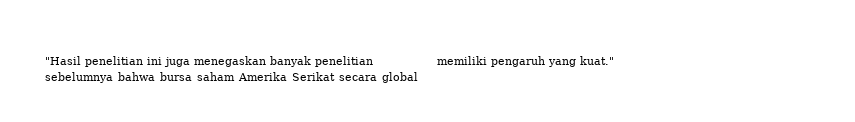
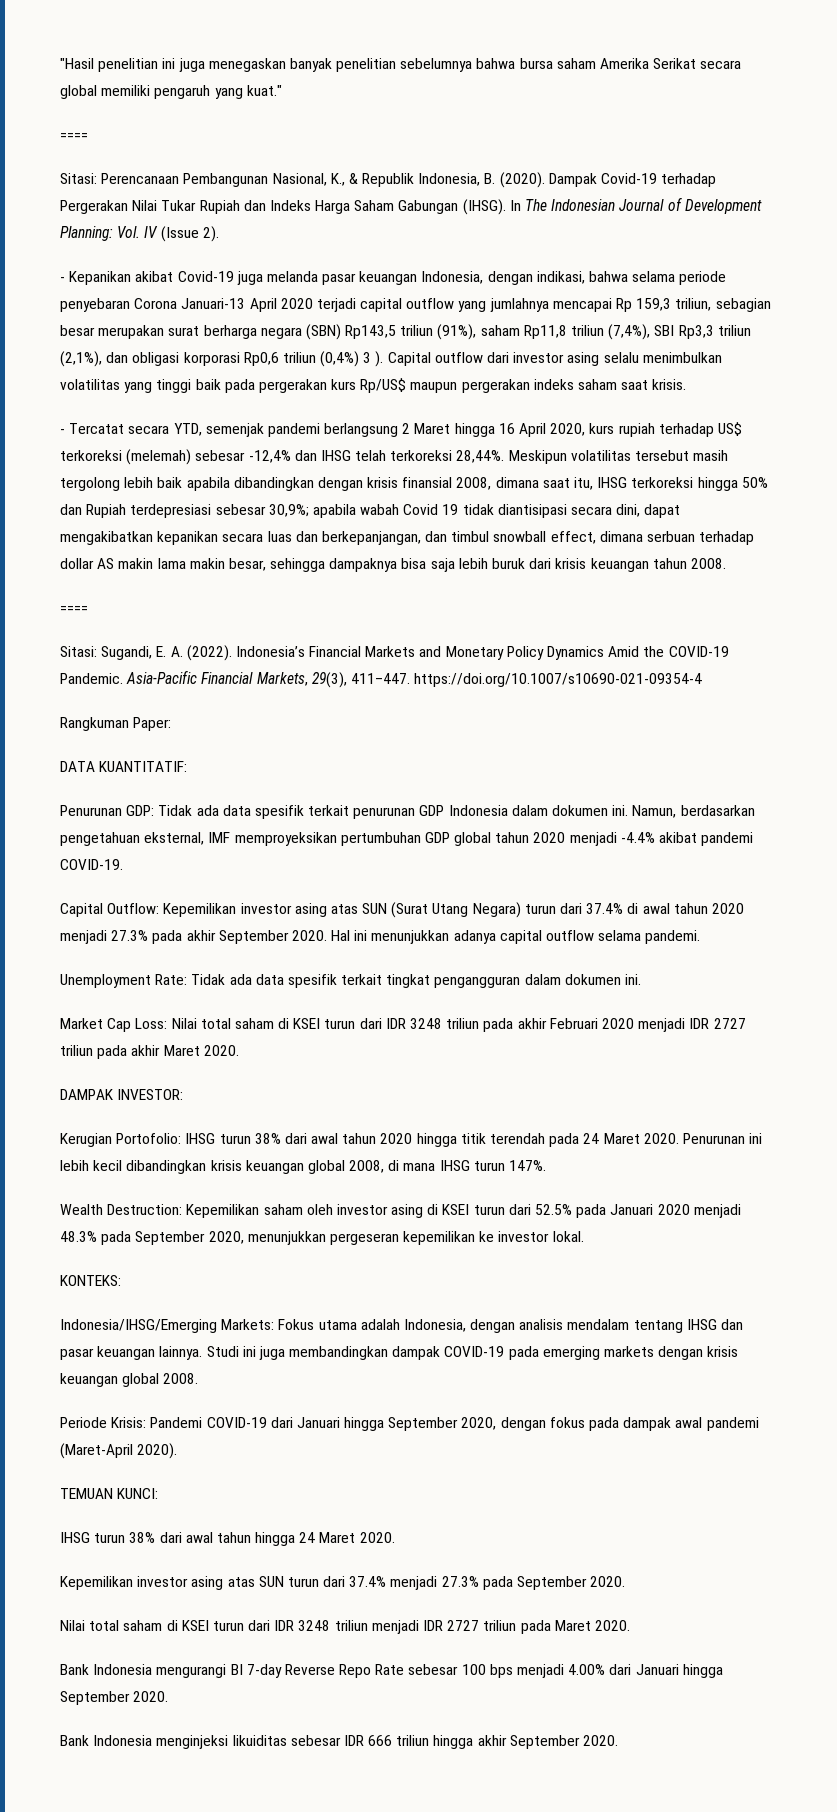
  "Hasil penelitian ini juga menegaskan banyak penelitian sebelumnya bahwa bursa saham Amerika Serikat secara global memiliki pengaruh yang kuat."
+ ====
+ Sitasi: Perencanaan Pembangunan Nasional, K., & Republik Indonesia, B. (2020). Dampak Covid-19 terhadap Pergerakan Nilai Tukar Rupiah dan Indeks Harga Saham Gabungan (IHSG). In The Indonesian Journal of Development Planning: Vol. IV (Issue 2).
+ - Kepanikan akibat Covid-19 juga melanda pasar keuangan Indonesia, dengan indikasi, bahwa selama periode penyebaran Corona Januari-13 April 2020 terjadi capital outflow yang jumlahnya mencapai Rp 159,3 triliun, sebagian besar merupakan surat berharga negara (SBN) Rp143,5 triliun (91%), saham Rp11,8 triliun (7,4%), SBI Rp3,3 triliun (2,1%), dan obligasi korporasi Rp0,6 triliun (0,4%) 3 ). Capital outflow dari investor asing selalu menimbulkan volatilitas yang tinggi baik pada pergerakan kurs Rp/US$ maupun pergerakan indeks saham saat krisis.
+ - Tercatat secara YTD, semenjak pandemi berlangsung 2 Maret hingga 16 April 2020, kurs rupiah terhadap US$ terkoreksi (melemah) sebesar -12,4% dan IHSG telah terkoreksi 28,44%. Meskipun volatilitas tersebut masih tergolong lebih baik apabila dibandingkan dengan krisis finansial 2008, dimana saat itu, IHSG terkoreksi hingga 50% dan Rupiah terdepresiasi sebesar 30,9%; apabila wabah Covid 19 tidak diantisipasi secara dini, dapat mengakibatkan kepanikan secara luas dan berkepanjangan, dan timbul snowball effect, dimana serbuan terhadap dollar AS makin lama makin besar, sehingga dampaknya bisa saja lebih buruk dari krisis keuangan tahun 2008.
+ ====
+ Sitasi: Sugandi, E. A. (2022). Indonesia’s Financial Markets and Monetary Policy Dynamics Amid the COVID-19 Pandemic. Asia-Pacific Financial Markets, 29(3), 411–447. https://doi.org/10.1007/s10690-021-09354-4
+ Rangkuman Paper:
+ DATA KUANTITATIF:
+ Penurunan GDP: Tidak ada data spesifik terkait penurunan GDP Indonesia dalam dokumen ini. Namun, berdasarkan pengetahuan eksternal, IMF memproyeksikan pertumbuhan GDP global tahun 2020 menjadi -4.4% akibat pandemi COVID-19.
+ Capital Outflow: Kepemilikan investor asing atas SUN (Surat Utang Negara) turun dari 37.4% di awal tahun 2020 menjadi 27.3% pada akhir September 2020. Hal ini menunjukkan adanya capital outflow selama pandemi.
+ Unemployment Rate: Tidak ada data spesifik terkait tingkat pengangguran dalam dokumen ini.
+ Market Cap Loss: Nilai total saham di KSEI turun dari IDR 3248 triliun pada akhir Februari 2020 menjadi IDR 2727 triliun pada akhir Maret 2020.
+ DAMPAK INVESTOR:
+ Kerugian Portofolio: IHSG turun 38% dari awal tahun 2020 hingga titik terendah pada 24 Maret 2020. Penurunan ini lebih kecil dibandingkan krisis keuangan global 2008, di mana IHSG turun 147%.
+ Wealth Destruction: Kepemilikan saham oleh investor asing di KSEI turun dari 52.5% pada Januari 2020 menjadi 48.3% pada September 2020, menunjukkan pergeseran kepemilikan ke investor lokal.
+ KONTEKS:
+ Indonesia/IHSG/Emerging Markets: Fokus utama adalah Indonesia, dengan analisis mendalam tentang IHSG dan pasar keuangan lainnya. Studi ini juga membandingkan dampak COVID-19 pada emerging markets dengan krisis keuangan global 2008.
+ Periode Krisis: Pandemi COVID-19 dari Januari hingga September 2020, dengan fokus pada dampak awal pandemi (Maret-April 2020).
+ TEMUAN KUNCI:
+ IHSG turun 38% dari awal tahun hingga 24 Maret 2020.
+ Kepemilikan investor asing atas SUN turun dari 37.4% menjadi 27.3% pada September 2020.
+ Nilai total saham di KSEI turun dari IDR 3248 triliun menjadi IDR 2727 triliun pada Maret 2020.
+ Bank Indonesia mengurangi BI 7-day Reverse Repo Rate sebesar 100 bps menjadi 4.00% dari Januari hingga September 2020.
+ Bank Indonesia menginjeksi likuiditas sebesar IDR 666 triliun hingga akhir September 2020.

